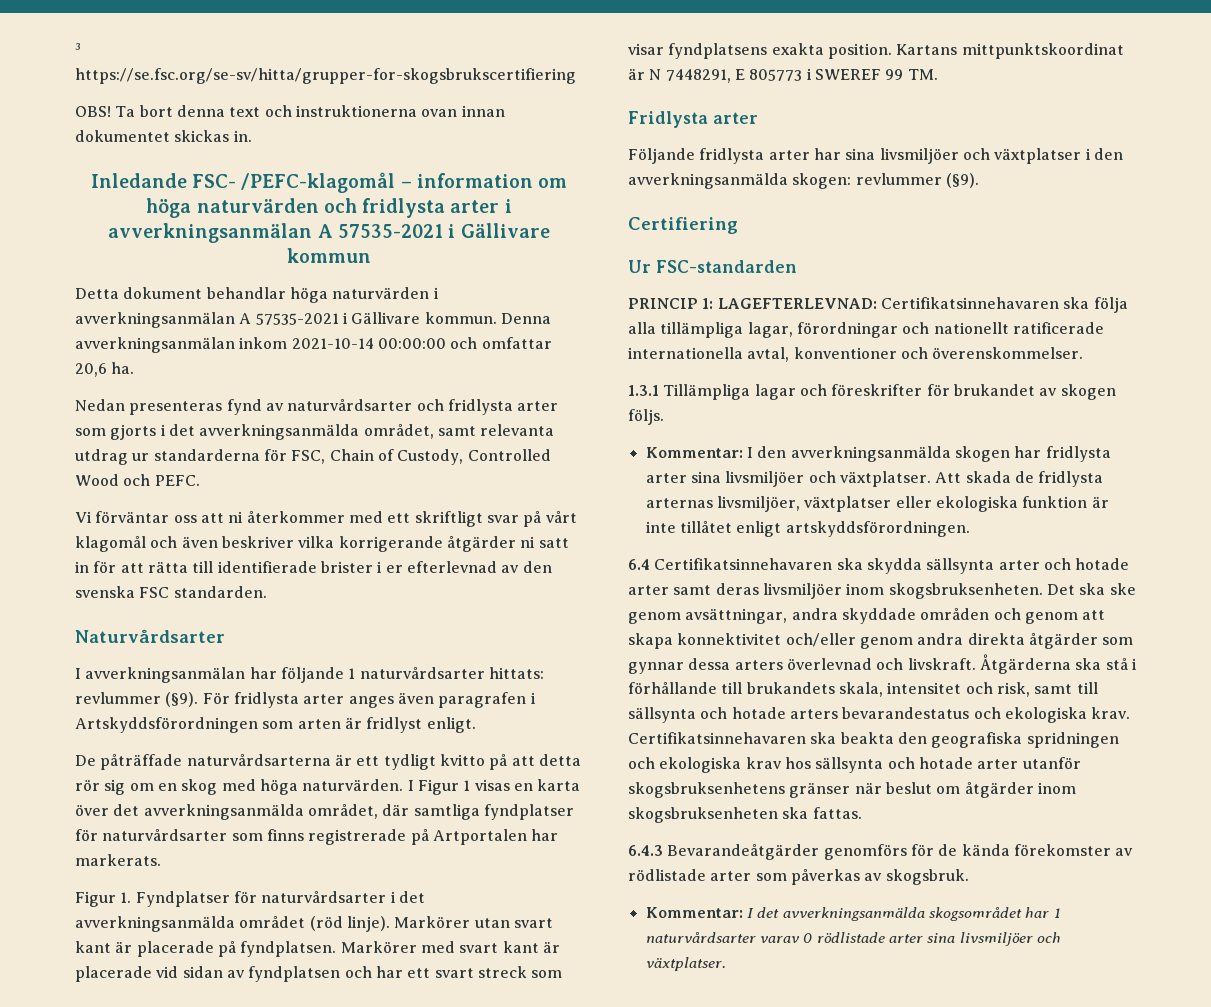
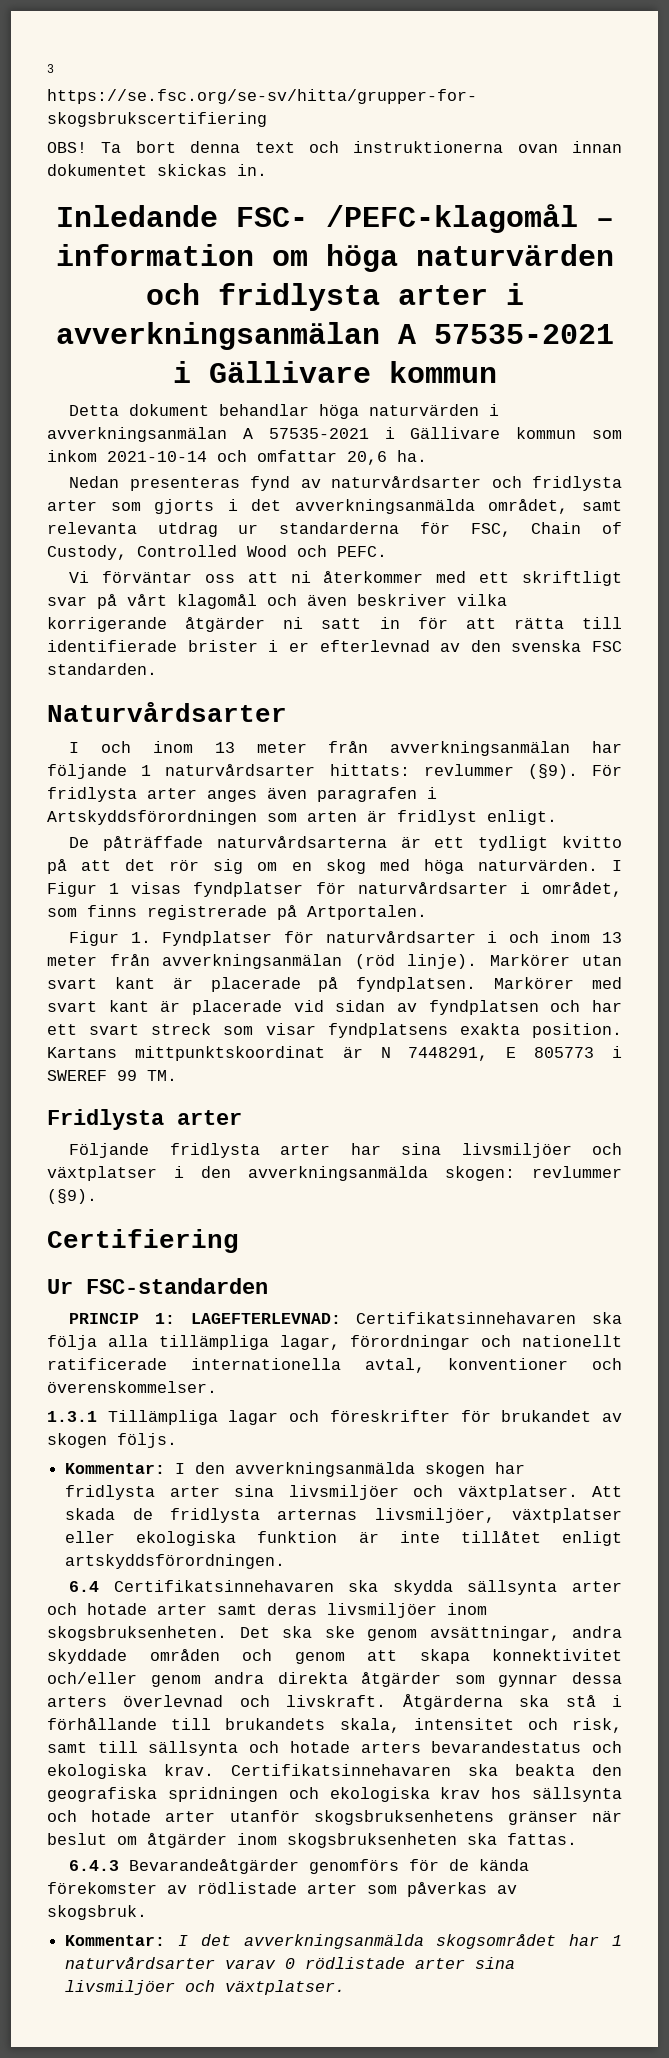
- Detta dokument behandlar höga naturvärden i avverkningsanmälan A 57535-2021 i Gällivare kommun. Denna avverkningsanmälan inkom 2021-10-14 00:00:00 och omfattar 20,6 ha.
+ Detta dokument behandlar höga naturvärden i avverkningsanmälan A 57535-2021 i Gällivare kommun som inkom 2021-10-14 och omfattar 20,6 ha.
- I avverkningsanmälan har följande 1 naturvårdsarter hittats: revlummer (§9).
+ I och inom 13 meter från avverkningsanmälan har följande 1 naturvårdsarter hittats: revlummer (§9).
- De påträffade naturvårdsarterna är ett tydligt kvitto på att detta rör sig om en skog med höga naturvärden.
+ De påträffade naturvårdsarterna är ett tydligt kvitto på att det rör sig om en skog med höga naturvärden.
- I Figur 1 visas en karta över det avverkningsanmälda området, där samtliga fyndplatser för naturvårdsarter som finns registrerade på Artportalen har markerats.
+ I Figur 1 visas fyndplatser för naturvårdsarter i området, som finns registrerade på Artportalen.
- Figur 1. Fyndplatser för naturvårdsarter i det avverkningsanmälda området (röd linje).
+ Figur 1. Fyndplatser för naturvårdsarter i och inom 13 meter från avverkningsanmälan (röd linje).

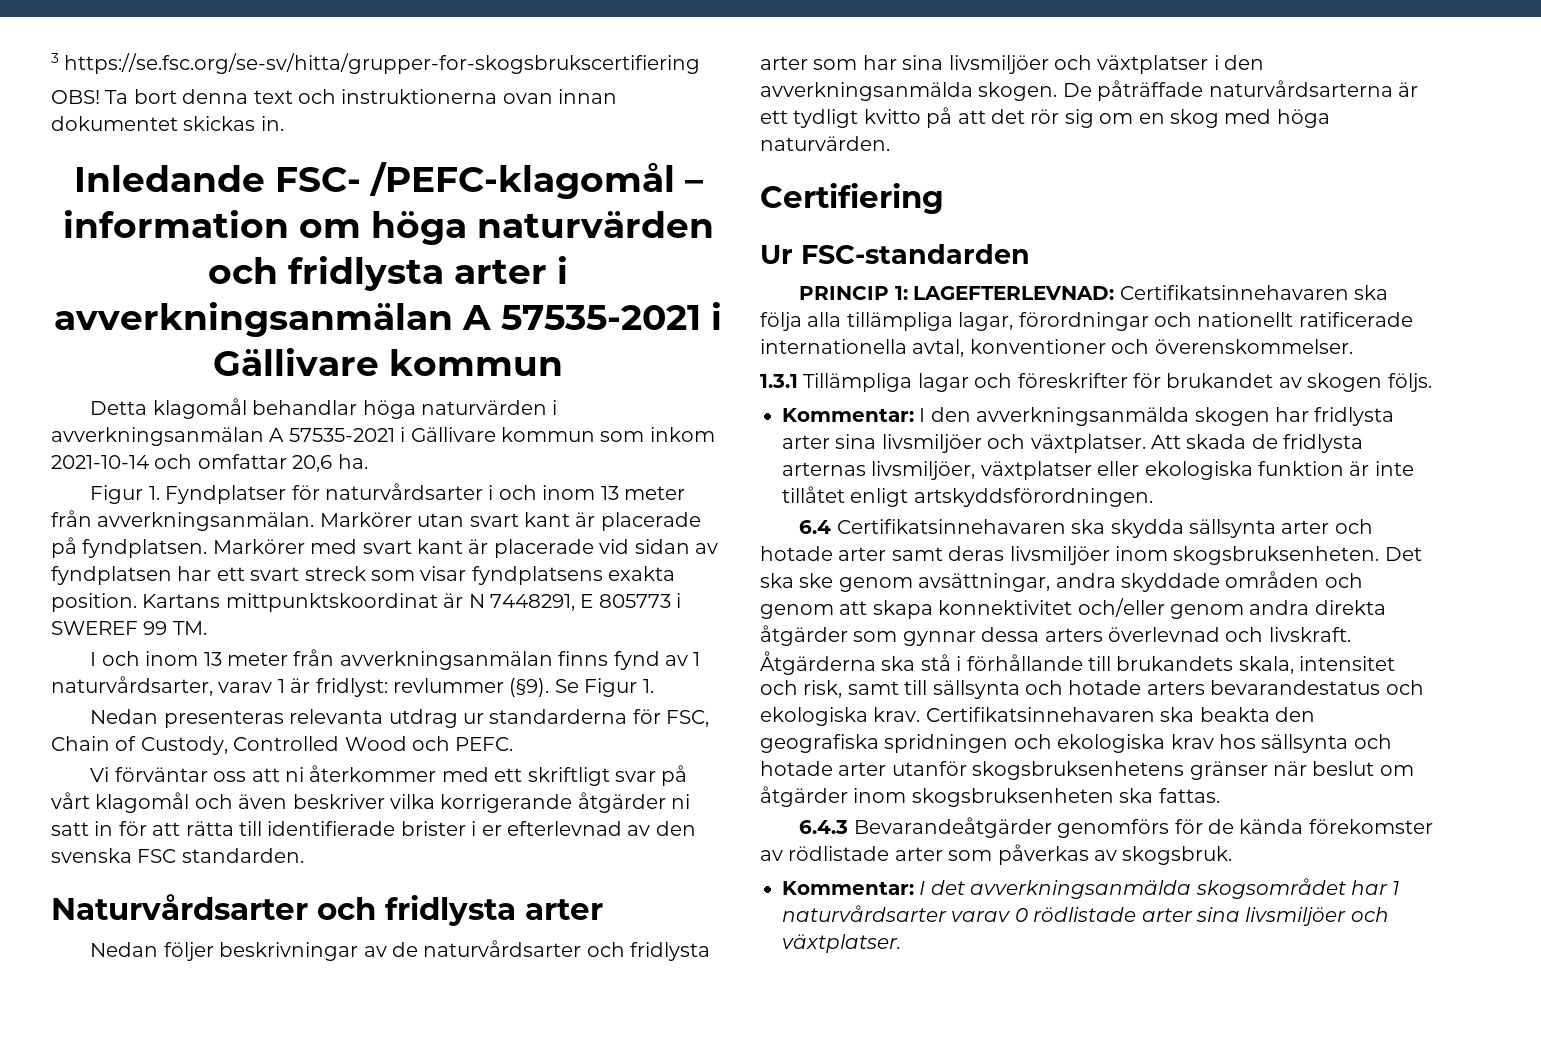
- Detta dokument behandlar höga naturvärden i avverkningsanmälan A 57535-2021 i Gällivare kommun som inkom 2021-10-14 och omfattar 20,6 ha.
+ Detta klagomål behandlar höga naturvärden i avverkningsanmälan A 57535-2021 i Gällivare kommun som inkom 2021-10-14 och omfattar 20,6 ha.
- Nedan presenteras fynd av naturvårdsarter och fridlysta arter som gjorts i det avverkningsanmälda området, samt relevanta utdrag ur standarderna för FSC, Chain of Custody, Controlled Wood och PEFC.
+ Figur 1. Fyndplatser för naturvårdsarter i och inom 13 meter från avverkningsanmälan. Markörer utan svart kant är placerade på fyndplatsen. Markörer med svart kant är placerade vid sidan av fyndplatsen har ett svart streck som visar fyndplatsens exakta position. Kartans mittpunktskoordinat är N 7448291, E 805773 i SWEREF 99 TM.
+ I och inom 13 meter från avverkningsanmälan finns fynd av 1 naturvårdsarter, varav 1 är fridlyst: revlummer (§9). Se Figur 1.
+ Nedan presenteras relevanta utdrag ur standarderna för FSC, Chain of Custody, Controlled Wood och PEFC.
- Naturvårdsarter
- I och inom 13 meter från avverkningsanmälan har följande 1 naturvårdsarter hittats: revlummer (§9). För fridlysta arter anges även paragrafen i Artskyddsförordningen som arten är fridlyst enligt.
- De påträffade naturvårdsarterna är ett tydligt kvitto på att det rör sig om en skog med höga naturvärden. I Figur 1 visas fyndplatser för naturvårdsarter i området, som finns registrerade på Artportalen.
- Figur 1. Fyndplatser för naturvårdsarter i och inom 13 meter från avverkningsanmälan (röd linje). Markörer utan svart kant är placerade på fyndplatsen. Markörer med svart kant är placerade vid sidan av fyndplatsen och har ett svart streck som visar fyndplatsens exakta position. Kartans mittpunktskoordinat är N 7448291, E 805773 i SWEREF 99 TM.
- Fridlysta arter
- Följande fridlysta arter har sina livsmiljöer och växtplatser i den avverkningsanmälda skogen: revlummer (§9).
+ Naturvårdsarter och fridlysta arter
+ Nedan följer beskrivningar av de naturvårdsarter och fridlysta arter som har sina livsmiljöer och växtplatser i den avverkningsanmälda skogen. De påträffade naturvårdsarterna är ett tydligt kvitto på att det rör sig om en skog med höga naturvärden.

